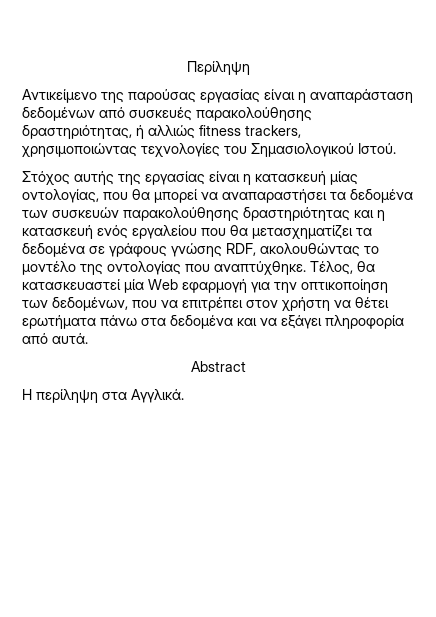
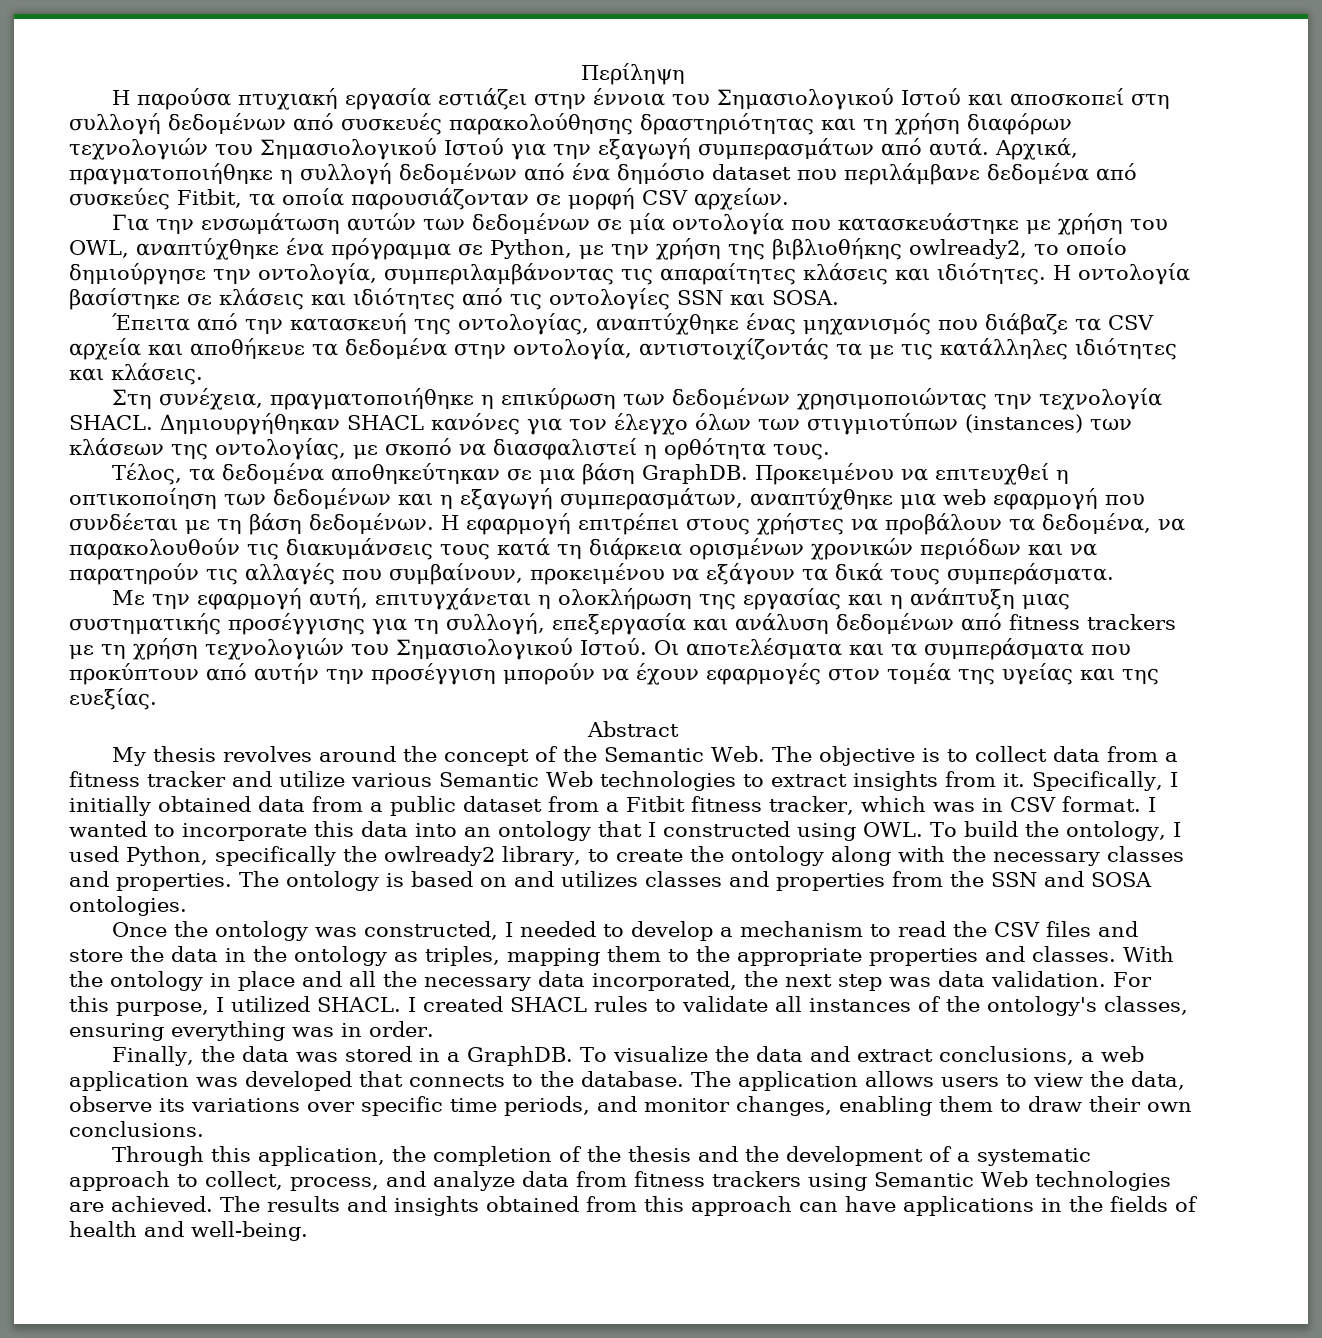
- Αντικείμενο της παρούσας εργασίας είναι η αναπαράσταση δεδομένων από συσκευές παρακολούθησης δραστηριότητας, ή αλλιώς fitness trackers, χρησιμοποιώντας τεχνολογίες του Σημασιολογικού Ιστού.
- Στόχος αυτής της εργασίας είναι η κατασκευή μίας οντολογίας, που θα μπορεί να αναπαραστήσει τα δεδομένα των συσκευών παρακολούθησης δραστηριότητας και η κατασκευή ενός εργαλείου που θα μετασχηματίζει τα δεδομένα σε γράφους γνώσης RDF, ακολουθώντας το μοντέλο της οντολογίας που αναπτύχθηκε. Τέλος, θα κατασκευαστεί μία Web εφαρμογή για την οπτικοποίηση των δεδομένων, που να επιτρέπει στον χρήστη να θέτει ερωτήματα πάνω στα δεδομένα και να εξάγει πληροφορία από αυτά.
+ Η παρούσα πτυχιακή εργασία εστιάζει στην έννοια του Σημασιολογικού Ιστού και αποσκοπεί στη συλλογή δεδομένων από συσκευές παρακολούθησης δραστηριότητας και τη χρήση διαφόρων τεχνολογιών του Σημασιολογικού Ιστού για την εξαγωγή συμπερασμάτων από αυτά. Αρχικά, πραγματοποιήθηκε η συλλογή δεδομένων από ένα δημόσιο dataset που περιλάμβανε δεδομένα από συσκεύες Fitbit, τα οποία παρουσιάζονταν σε μορφή CSV αρχείων.
+ Για την ενσωμάτωση αυτών των δεδομένων σε μία οντολογία που κατασκευάστηκε με χρήση του OWL, αναπτύχθηκε ένα πρόγραμμα σε Python, με την χρήση της βιβλιοθήκης owlready2, το οποίο δημιούργησε την οντολογία, συμπεριλαμβάνοντας τις απαραίτητες κλάσεις και ιδιότητες. Η οντολογία βασίστηκε σε κλάσεις και ιδιότητες από τις οντολογίες SSN και SOSA.
+ Έπειτα από την κατασκευή της οντολογίας, αναπτύχθηκε ένας μηχανισμός που διάβαζε τα CSV αρχεία και αποθήκευε τα δεδομένα στην οντολογία, αντιστοιχίζοντάς τα με τις κατάλληλες ιδιότητες και κλάσεις.
+ Στη συνέχεια, πραγματοποιήθηκε η επικύρωση των δεδομένων χρησιμοποιώντας την τεχνολογία SHACL. Δημιουργήθηκαν SHACL κανόνες για τον έλεγχο όλων των στιγμιοτύπων (instances) των κλάσεων της οντολογίας, με σκοπό να διασφαλιστεί η ορθότητα τους.
+ Τέλος, τα δεδομένα αποθηκεύτηκαν σε μια βάση GraphDB. Προκειμένου να επιτευχθεί η οπτικοποίηση των δεδομένων και η εξαγωγή συμπερασμάτων, αναπτύχθηκε μια web εφαρμογή που συνδέεται με τη βάση δεδομένων. Η εφαρμογή επιτρέπει στους χρήστες να προβάλουν τα δεδομένα, να παρακολουθούν τις διακυμάνσεις τους κατά τη διάρκεια ορισμένων χρονικών περιόδων και να παρατηρούν τις αλλαγές που συμβαίνουν, προκειμένου να εξάγουν τα δικά τους συμπεράσματα.
+ Με την εφαρμογή αυτή, επιτυγχάνεται η ολοκλήρωση της εργασίας και η ανάπτυξη μιας συστηματικής προσέγγισης για τη συλλογή, επεξεργασία και ανάλυση δεδομένων από fitness trackers με τη χρήση τεχνολογιών του Σημασιολογικού Ιστού. Οι αποτελέσματα και τα συμπεράσματα που προκύπτουν από αυτήν την προσέγγιση μπορούν να έχουν εφαρμογές στον τομέα της υγείας και της ευεξίας.
  Abstract
- Η περίληψη στα Αγγλικά.
+ My thesis revolves around the concept of the Semantic Web. The objective is to collect data from a fitness tracker and utilize various Semantic Web technologies to extract insights from it. Specifically, I initially obtained data from a public dataset from a Fitbit fitness tracker, which was in CSV format. I wanted to incorporate this data into an ontology that I constructed using OWL. To build the ontology, I used Python, specifically the owlready2 library, to create the ontology along with the necessary classes and properties. The ontology is based on and utilizes classes and properties from the SSN and SOSA ontologies.
+ Once the ontology was constructed, I needed to develop a mechanism to read the CSV files and store the data in the ontology as triples, mapping them to the appropriate properties and classes. With the ontology in place and all the necessary data incorporated, the next step was data validation. For this purpose, I utilized SHACL. I created SHACL rules to validate all instances of the ontology's classes, ensuring everything was in order.
+ Finally, the data was stored in a GraphDB. To visualize the data and extract conclusions, a web application was developed that connects to the database. The application allows users to view the data, observe its variations over specific time periods, and monitor changes, enabling them to draw their own conclusions.
+ Through this application, the completion of the thesis and the development of a systematic approach to collect, process, and analyze data from fitness trackers using Semantic Web technologies are achieved. The results and insights obtained from this approach can have applications in the fields of health and well-being.

